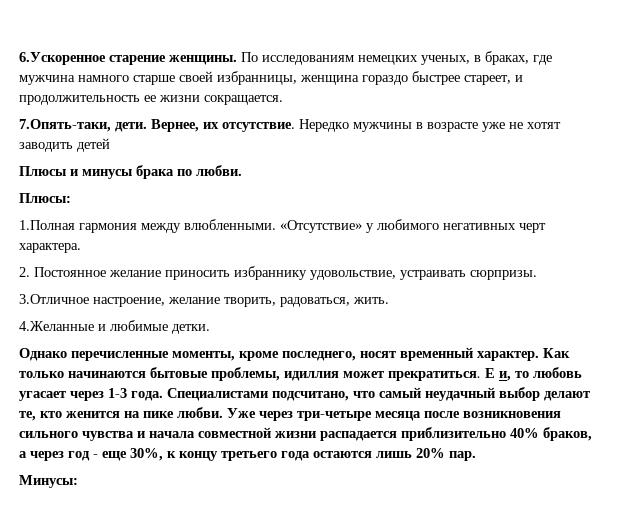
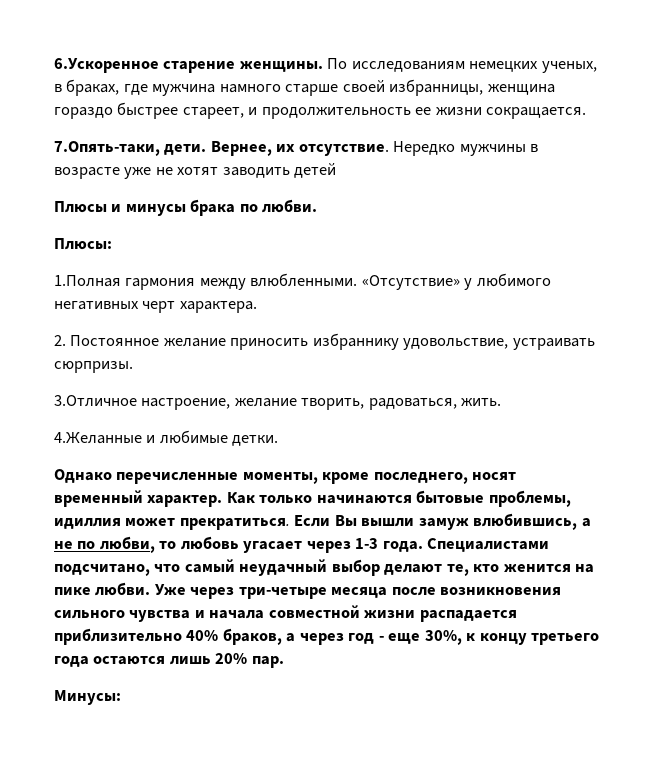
- Е и, то любовь угасает через 1-3 года.
+ Если Вы вышли замуж влюбившись, а не по любви, то любовь угасает через 1-3 года.

